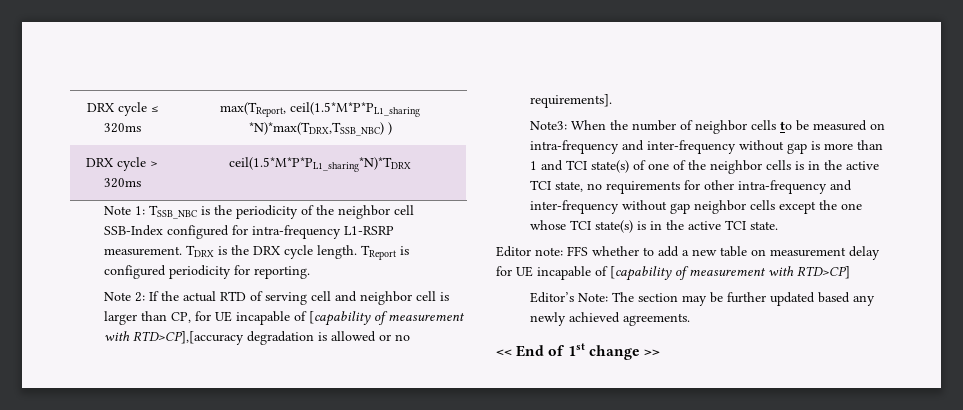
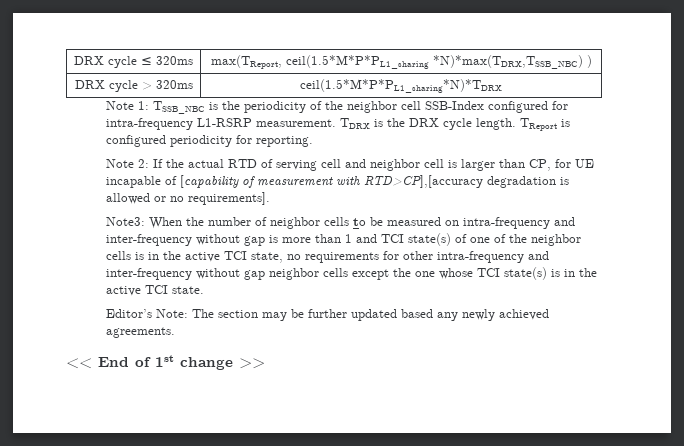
- Editor note: FFS whether to add a new table on measurement delay for UE incapable of [capability of measurement with RTD>CP]

